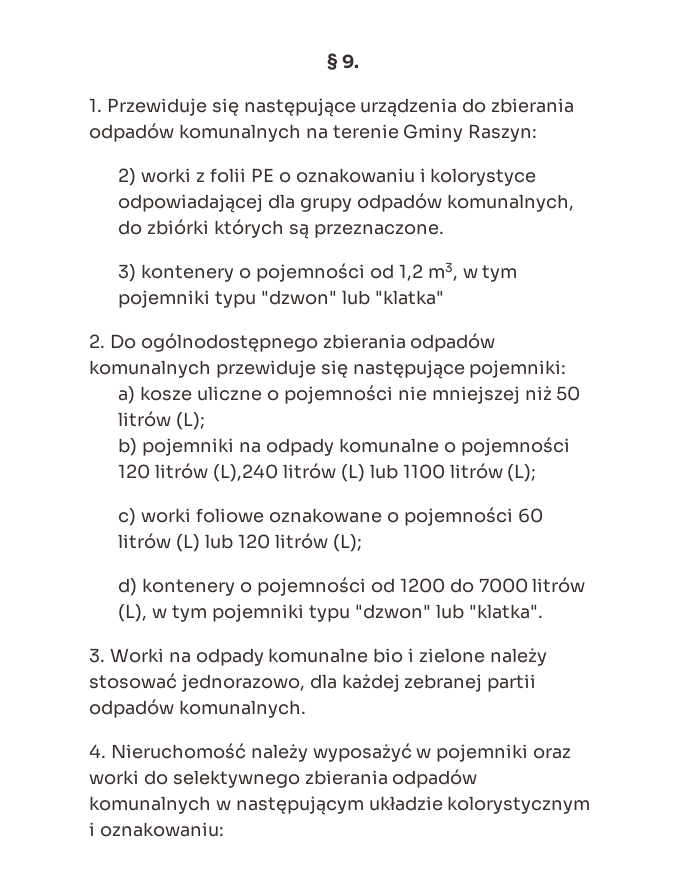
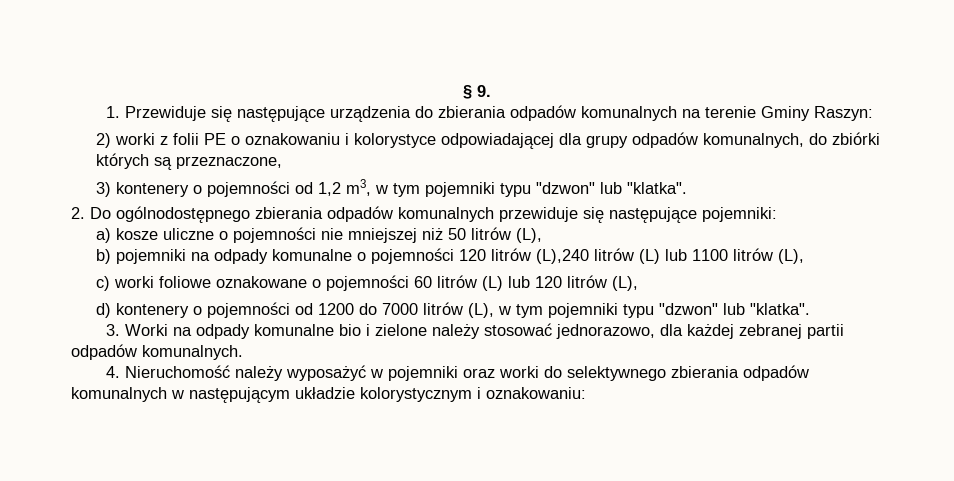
- 2) worki z folii PE o oznakowaniu i kolorystyce odpowiadającej dla grupy odpadów komunalnych, do zbiórki których są przeznaczone.
+ 2) worki z folii PE o oznakowaniu i kolorystyce odpowiadającej dla grupy odpadów komunalnych, do zbiórki których są przeznaczone,
- 3) kontenery o pojemności od 1,2 m3, w tym pojemniki typu "dzwon" lub "klatka"
+ 3) kontenery o pojemności od 1,2 m3, w tym pojemniki typu "dzwon" lub "klatka".
- a) kosze uliczne o pojemności nie mniejszej niż 50 litrów (L);
+ a) kosze uliczne o pojemności nie mniejszej niż 50 litrów (L),
- b) pojemniki na odpady komunalne o pojemności 120 litrów (L),240 litrów (L) lub 1100 litrów (L);
+ b) pojemniki na odpady komunalne o pojemności 120 litrów (L),240 litrów (L) lub 1100 litrów (L),
- c) worki foliowe oznakowane o pojemności 60 litrów (L) lub 120 litrów (L);
+ c) worki foliowe oznakowane o pojemności 60 litrów (L) lub 120 litrów (L),

